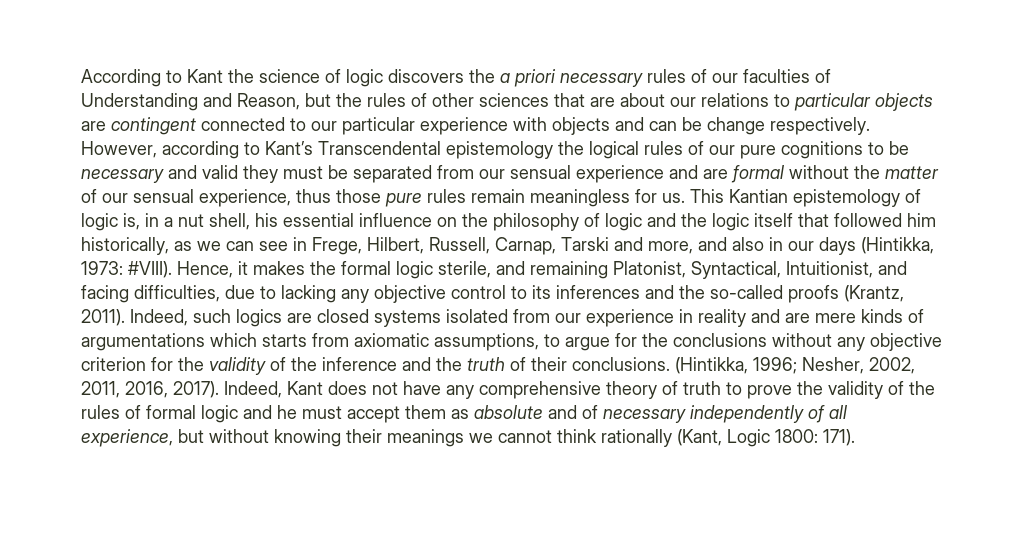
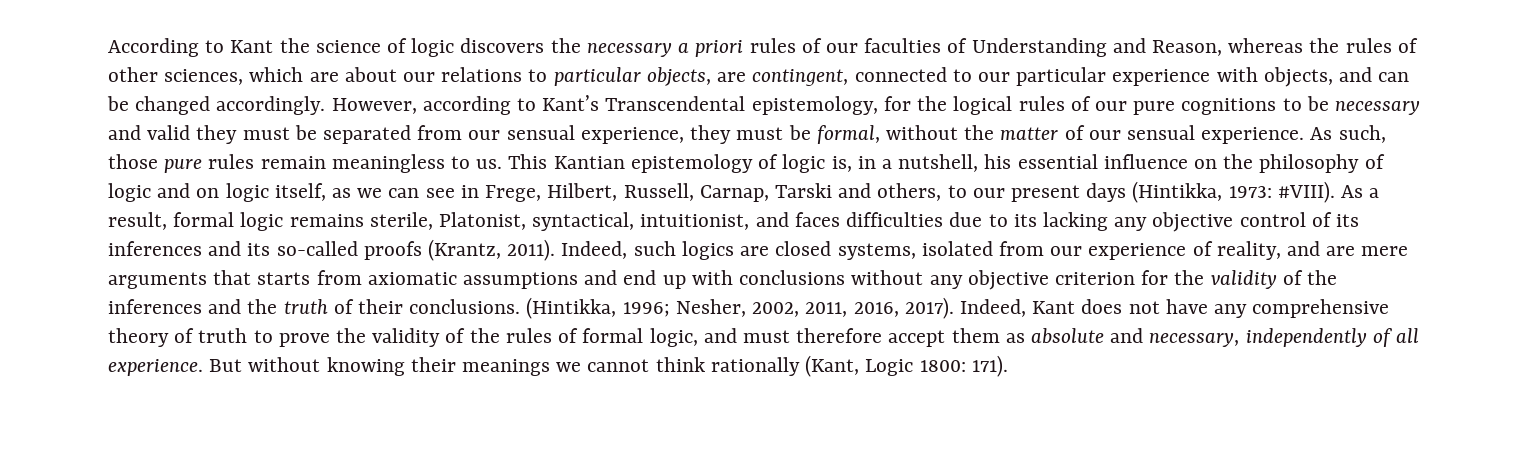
- According to Kant the science of logic discovers the a priori necessary rules of our faculties of Understanding and Reason, but the rules of other sciences that are about our relations to particular objects are contingent connected to our particular experience with objects and can be change respectively.
+ According to Kant the science of logic discovers the necessary a priori rules of our faculties of Understanding and Reason, whereas the rules of other sciences, which are about our relations to particular objects, are contingent, connected to our particular experience with objects, and can be changed accordingly.
- However, according to Kant’s Transcendental epistemology the logical rules of our pure cognitions to be necessary and valid they must be separated from our sensual experience and are formal without the matter of our sensual experience, thus those pure rules remain meaningless for us.
+ However, according to Kant’s Transcendental epistemology, for the logical rules of our pure cognitions to be necessary and valid they must be separated from our sensual experience, they must be formal, without the matter of our sensual experience. As such, those pure rules remain meaningless to us.
- This Kantian epistemology of logic is, in a nut shell, his essential influence on the philosophy of logic and the logic itself that followed him historically, as we can see in Frege, Hilbert, Russell, Carnap, Tarski and more, and also in our days (Hintikka, 1973: #VIII). Hence, it makes the formal logic sterile, and remaining Platonist, Syntactical, Intuitionist, and facing difficulties, due to lacking any objective control to its inferences and the so-called proofs (Krantz, 2011).
+ This Kantian epistemology of logic is, in a nutshell, his essential influence on the philosophy of logic and on logic itself, as we can see in Frege, Hilbert, Russell, Carnap, Tarski and others, to our present days (Hintikka, 1973: #VIII). As a result, formal logic remains sterile, Platonist, syntactical, intuitionist, and faces difficulties due to its lacking any objective control of its inferences and its so-called proofs (Krantz, 2011).
- Indeed, such logics are closed systems isolated from our experience in reality and are mere kinds of argumentations which starts from axiomatic assumptions, to argue for the conclusions without any objective criterion for the validity of the inference and the truth of their conclusions.
+ Indeed, such logics are closed systems, isolated from our experience of reality, and are mere arguments that starts from axiomatic assumptions and end up with conclusions without any objective criterion for the validity of the inferences and the truth of their conclusions.
- Indeed, Kant does not have any comprehensive theory of truth to prove the validity of the rules of formal logic and he must accept them as absolute and of necessary independently of all experience, but without knowing their meanings we cannot think rationally (Kant, Logic 1800: 171).
+ Indeed, Kant does not have any comprehensive theory of truth to prove the validity of the rules of formal logic, and must therefore accept them as absolute and necessary, independently of all experience. But without knowing their meanings we cannot think rationally (Kant, Logic 1800: 171).

